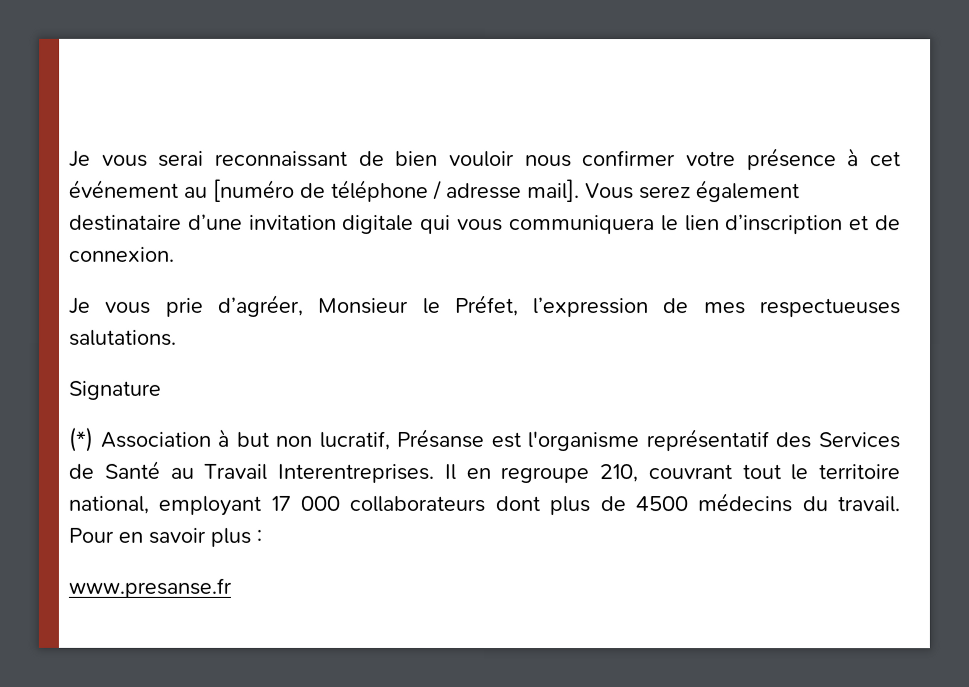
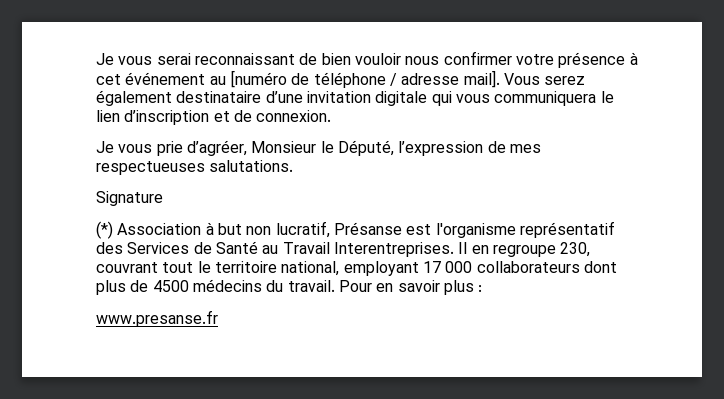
- Je vous prie d’agréer, Monsieur le Préfet, l’expression de mes respectueuses salutations.
+ Je vous prie d’agréer, Monsieur le Député, l’expression de mes respectueuses salutations.
- Il en regroupe 210, couvrant tout le territoire national, employant 17 000 collaborateurs dont plus de 4500 médecins du travail.
+ Il en regroupe 230, couvrant tout le territoire national, employant 17 000 collaborateurs dont plus de 4500 médecins du travail.

